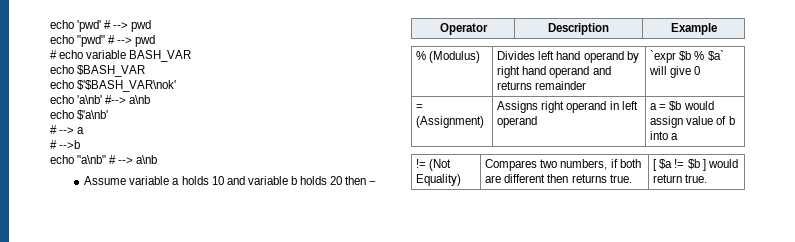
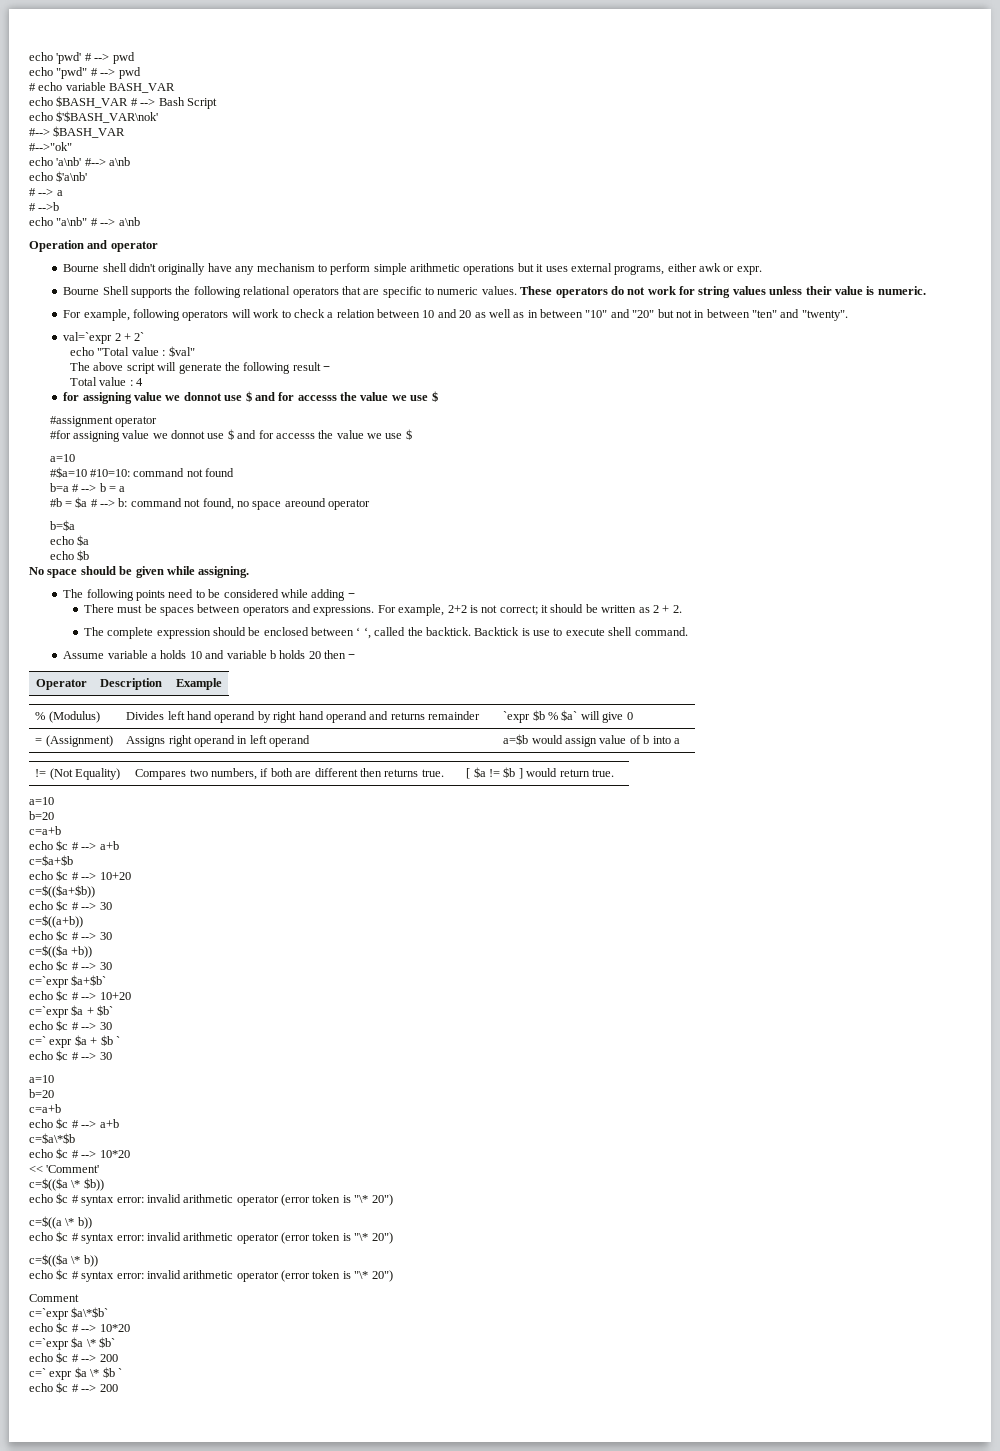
- echo $BASH_VAR
+ echo $BASH_VAR # --> Bash Script
+ #--> $BASH_VAR
+ #-->"ok"
+ Operation and operator
+ Bourne shell didn't originally have any mechanism to perform simple arithmetic operations but it uses external programs, either awk or expr.
+ Bourne Shell supports the following relational operators that are specific to numeric values. These operators do not work for string values unless their value is numeric.
+ For example, following operators will work to check a relation between 10 and 20 as well as in between "10" and "20" but not in between "ten" and "twenty".
+ val=`expr 2 + 2`
+ echo "Total value : $val"
+ The above script will generate the following result −
+ Total value : 4
+ for assigning value we donnot use $ and for accesss the value we use $
+ #assignment operator
+ #for assigning value we donnot use $ and for accesss the value we use $
+ a=10
+ #$a=10 #10=10: command not found
+ b=a # --> b = a
+ #b = $a # --> b: command not found, no space areound operator
+ b=$a
+ echo $a
+ echo $b
+ No space should be given while assigning.
+ The following points need to be considered while adding −
+ There must be spaces between operators and expressions. For example, 2+2 is not correct; it should be written as 2 + 2.
+ The complete expression should be enclosed between ‘ ‘, called the backtick. Backtick is use to execute shell command.
- = (Assignment) | Assigns right operand in left operand | a = $b would assign value of b into a
+ = (Assignment) | Assigns right operand in left operand | a=$b would assign value of b into a
  != (Not Equality) | Compares two numbers, if both are different then returns true. | [ $a != $b ] would return true.
+ a=10
+ b=20
+ c=a+b
+ echo $c # --> a+b
+ c=$a+$b
+ echo $c # --> 10+20
+ c=$(($a+$b))
+ echo $c # --> 30
+ c=$((a+b))
+ echo $c # --> 30
+ c=$(($a +b))
+ echo $c # --> 30
+ c=`expr $a+$b`
+ echo $c # --> 10+20
+ c=`expr $a + $b`
+ echo $c # --> 30
+ c=` expr $a + $b `
+ echo $c # --> 30
+ a=10
+ b=20
+ c=a+b
+ echo $c # --> a+b
+ c=$a\*$b
+ echo $c # --> 10*20
+ << 'Comment'
+ c=$(($a \* $b))
+ echo $c # syntax error: invalid arithmetic operator (error token is "\* 20")
+ c=$((a \* b))
+ echo $c # syntax error: invalid arithmetic operator (error token is "\* 20")
+ c=$(($a \* b))
+ echo $c # syntax error: invalid arithmetic operator (error token is "\* 20")
+ Comment
+ c=`expr $a\*$b`
+ echo $c # --> 10*20
+ c=`expr $a \* $b`
+ echo $c # --> 200
+ c=` expr $a \* $b `
+ echo $c # --> 200

